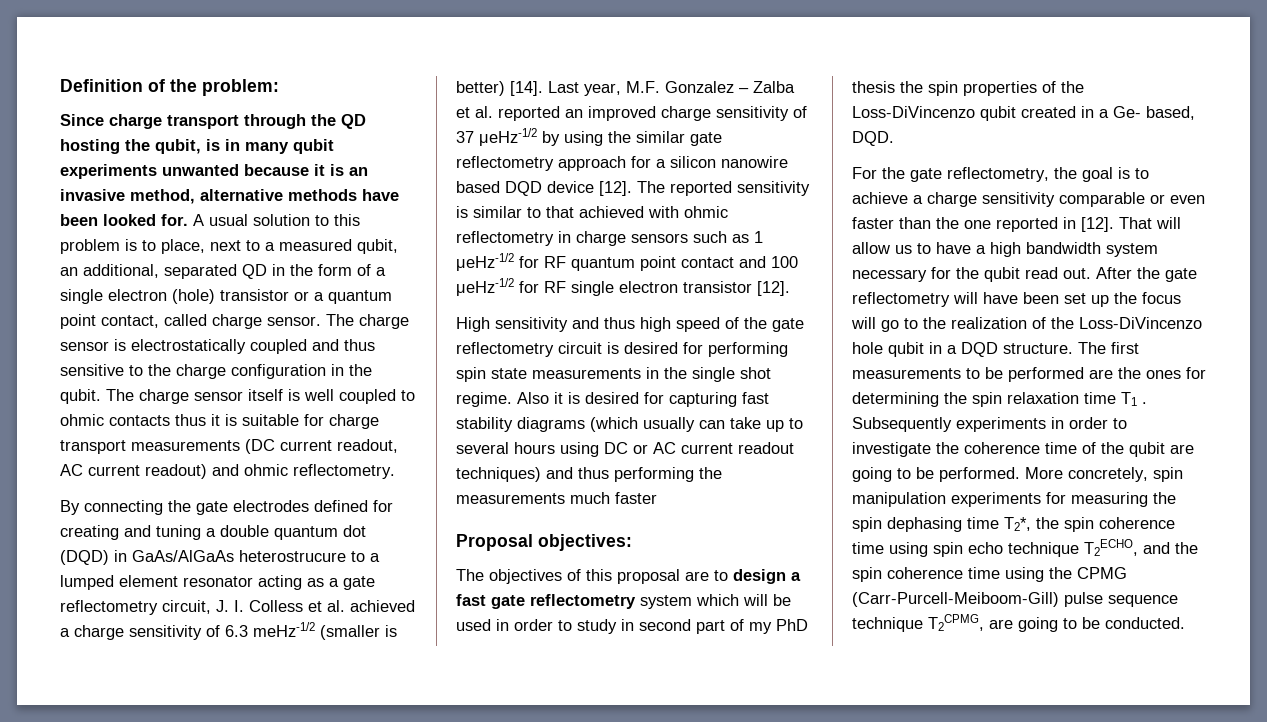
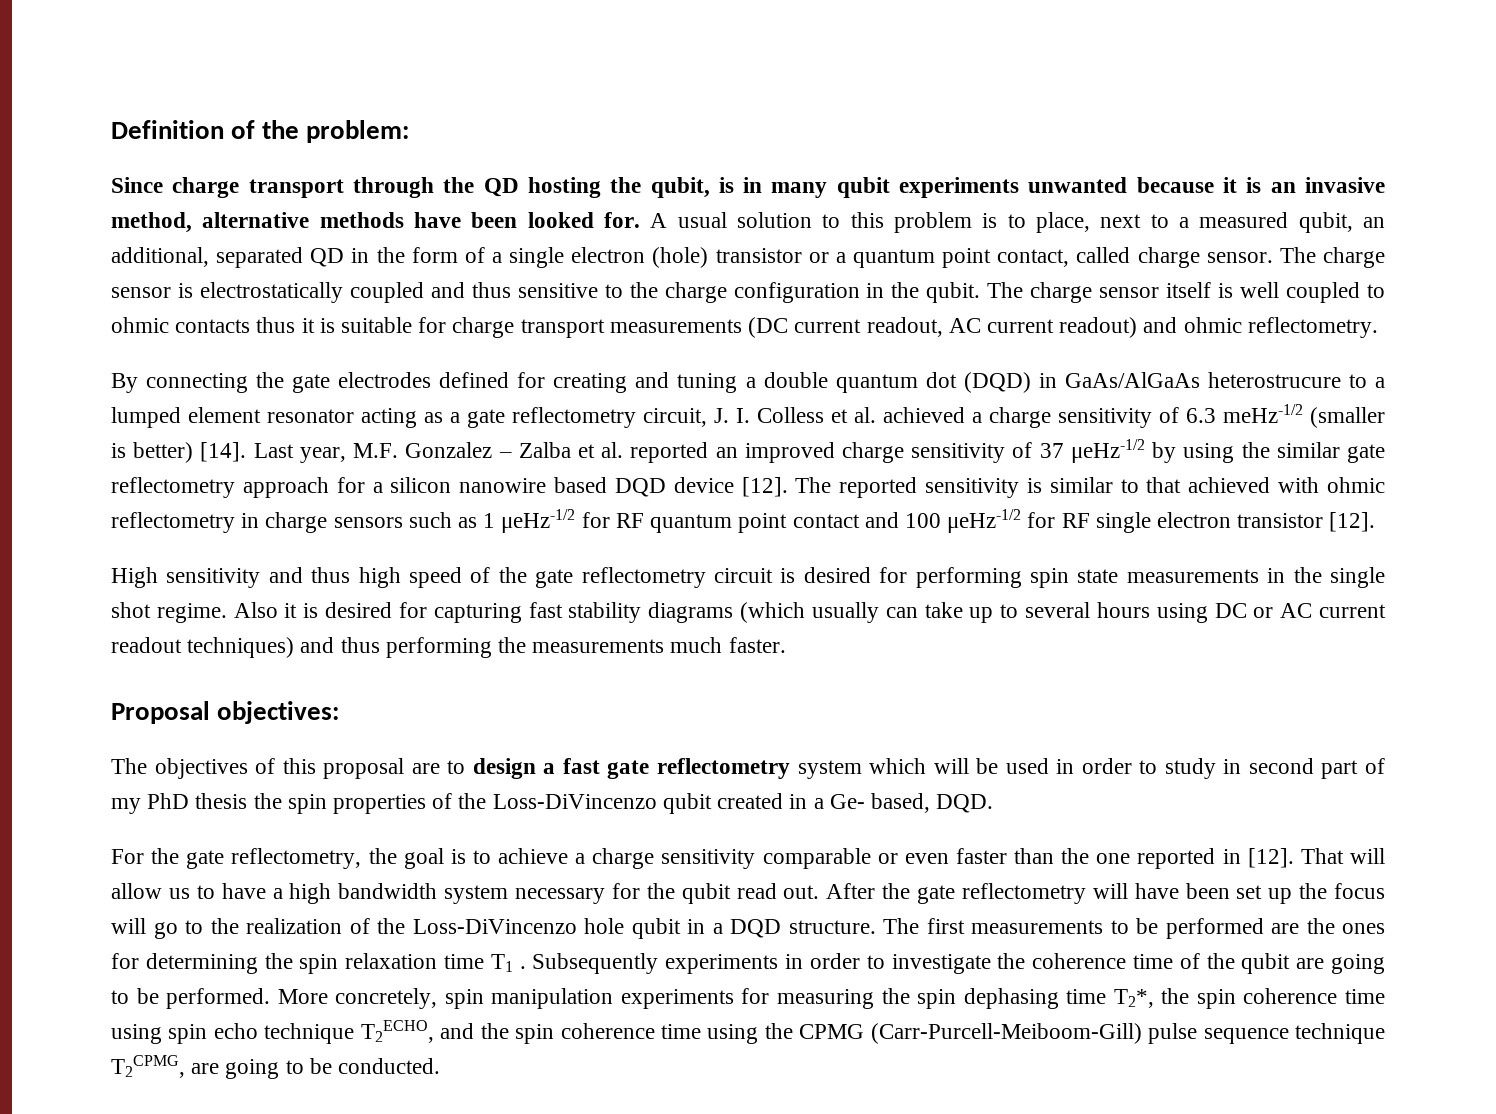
- Also it is desired for capturing fast stability diagrams (which usually can take up to several hours using DC or AC current readout techniques) and thus performing the measurements much faster
+ Also it is desired for capturing fast stability diagrams (which usually can take up to several hours using DC or AC current readout techniques) and thus performing the measurements much faster.

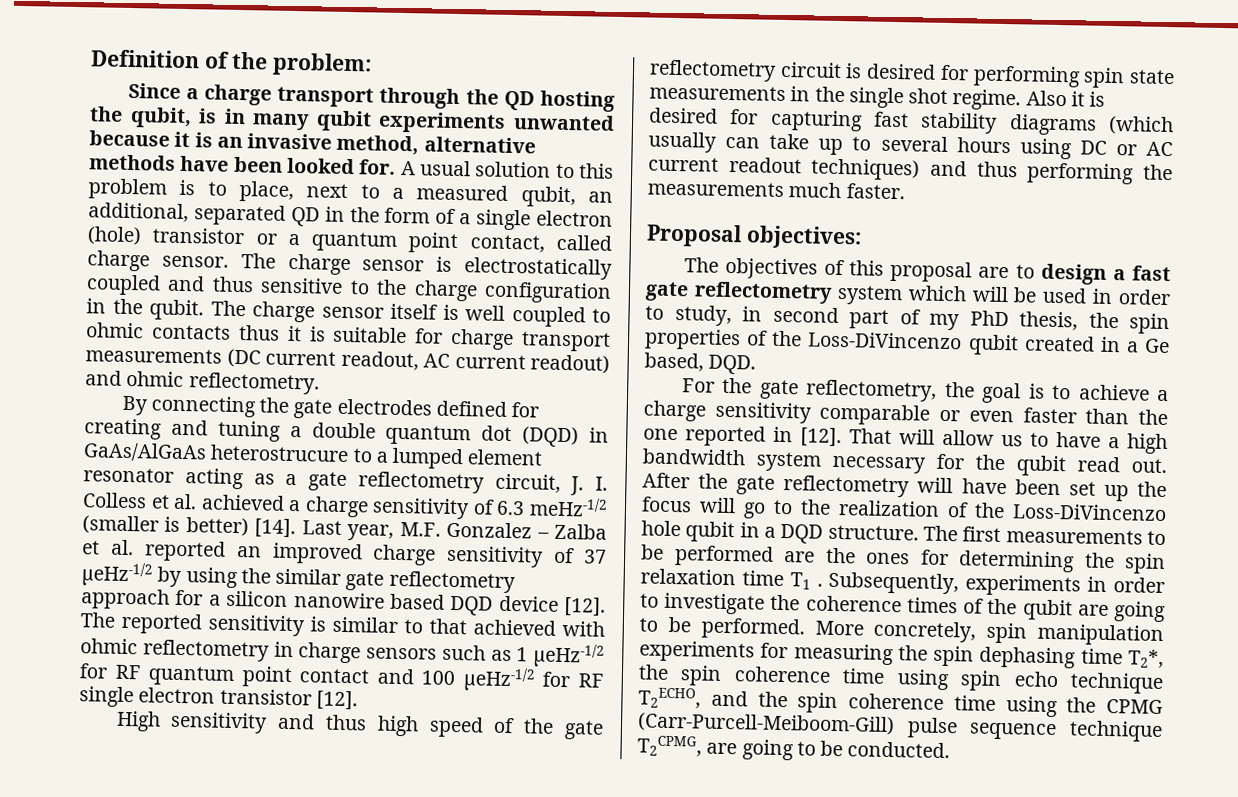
- Since charge transport through the QD hosting the qubit, is in many qubit experiments unwanted because it is an invasive method, alternative methods have been looked for.
+ Since a charge transport through the QD hosting the qubit, is in many qubit experiments unwanted because it is an invasive method, alternative methods have been looked for.
- The objectives of this proposal are to design a fast gate reflectometry system which will be used in order to study in second part of my PhD thesis the spin properties of the Loss-DiVincenzo qubit created in a Ge- based, DQD.
+ The objectives of this proposal are to design a fast gate reflectometry system which will be used in order to study, in second part of my PhD thesis, the spin properties of the Loss-DiVincenzo qubit created in a Ge based, DQD.
- Subsequently experiments in order to investigate the coherence time of the qubit are going to be performed.
+ Subsequently, experiments in order to investigate the coherence times of the qubit are going to be performed.

